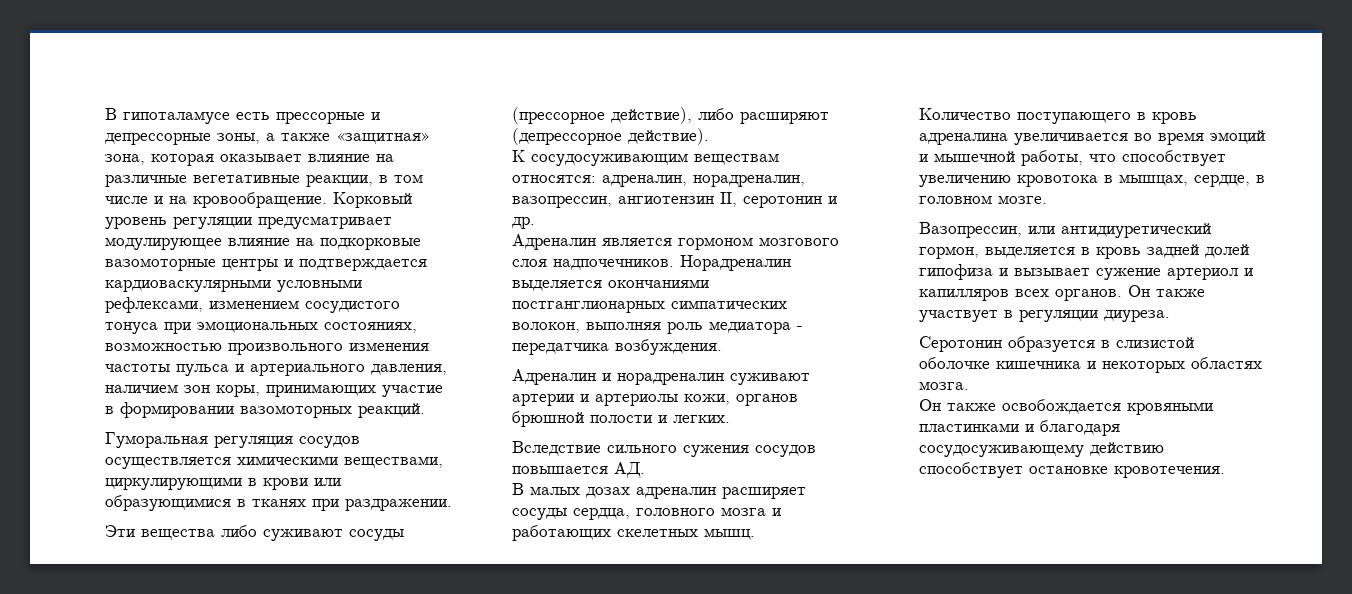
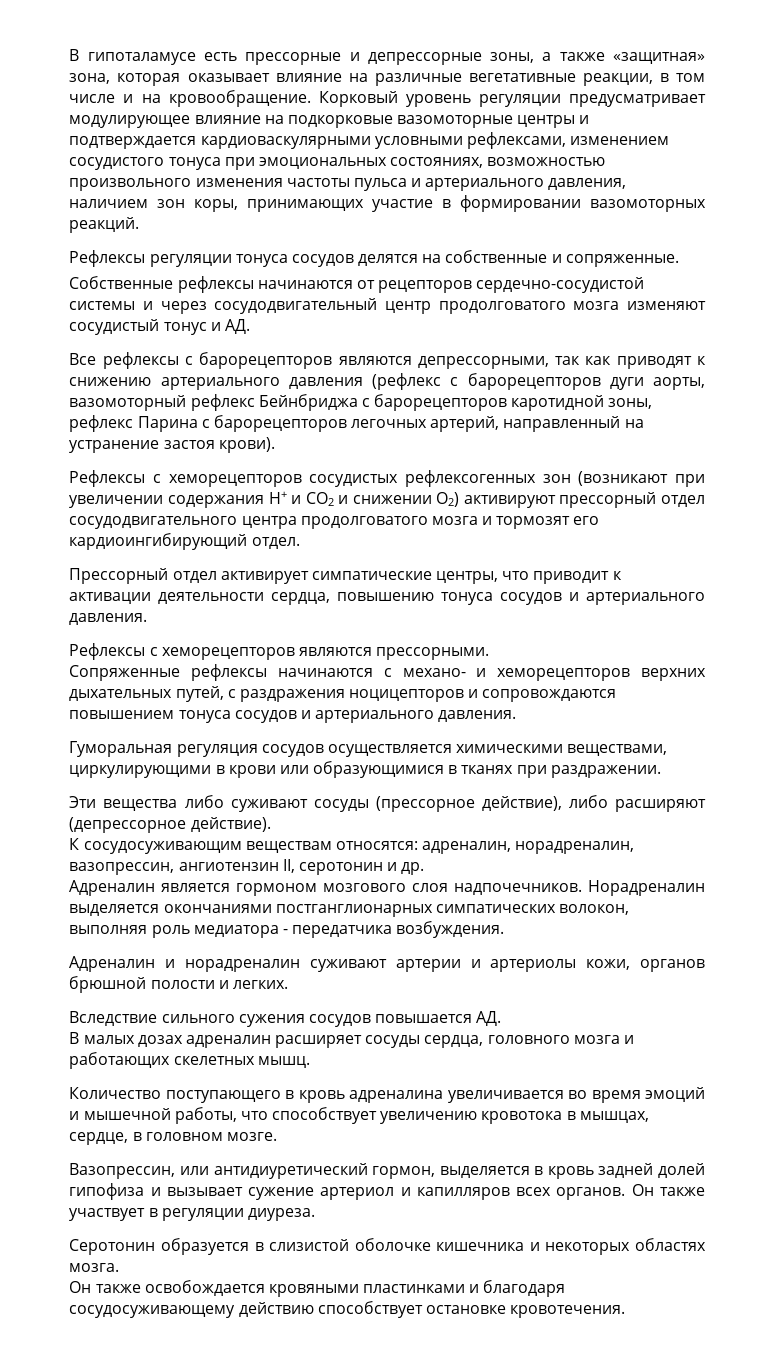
+ Рефлексы регуляции тонуса сосудов делятся на собственные и сопряженные.
+ Собственные рефлексы начинаются от рецепторов сердечно-сосудистой системы и через сосудодвигательный центр продолговатого мозга изменяют сосудистый тонус и АД.
+ Все рефлексы с барорецепторов являются депрессорными, так как приводят к снижению артериального давления (рефлекс с барорецепторов дуги аорты, вазомоторный рефлекс Бейнбриджа с барорецепторов каротидной зоны, рефлекс Парина с барорецепторов легочных артерий, направленный на устранение застоя крови).
+ Рефлексы с хеморецепторов сосудистых рефлексогенных зон (возникают при увеличении содержания H+ и СО2 и снижении О2) активируют прессорный отдел сосудодвигательного центра продолговатого мозга и тормозят его кардиоингибирующий отдел.
+ Прессорный отдел активирует симпатические центры, что приводит к активации деятельности сердца, повышению тонуса сосудов и артериального давления.
+ Рефлексы с хеморецепторов являются прессорными.
+ Сопряженные рефлексы начинаются с механо- и хеморецепторов верхних дыхательных путей, с раздражения ноцицепторов и сопровождаются повышением тонуса сосудов и артериального давления.

